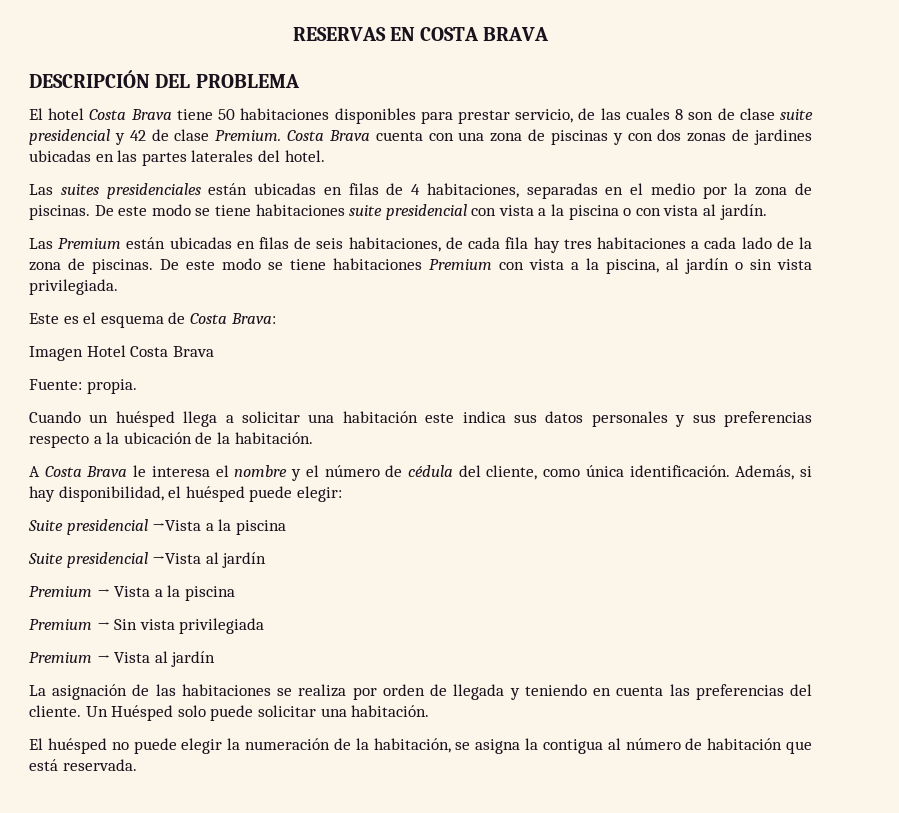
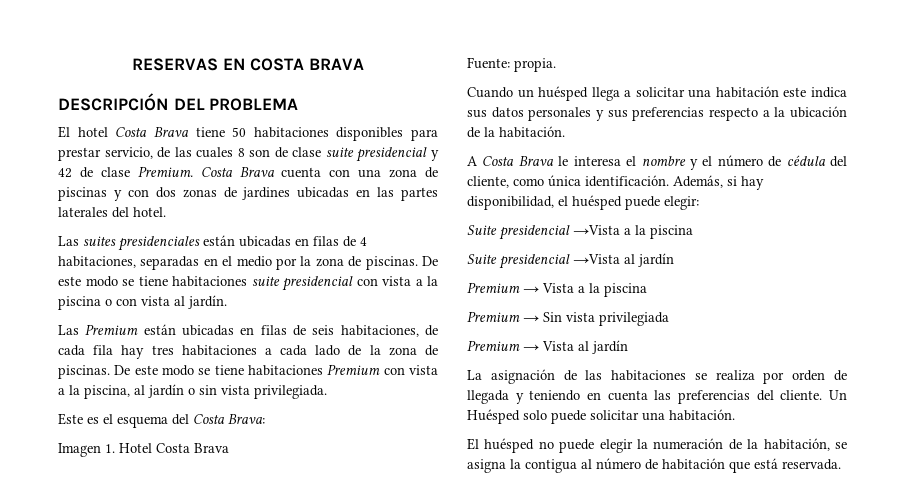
- Este es el esquema de Costa Brava:
+ Este es el esquema del Costa Brava:
- Imagen Hotel Costa Brava
+ Imagen 1. Hotel Costa Brava

